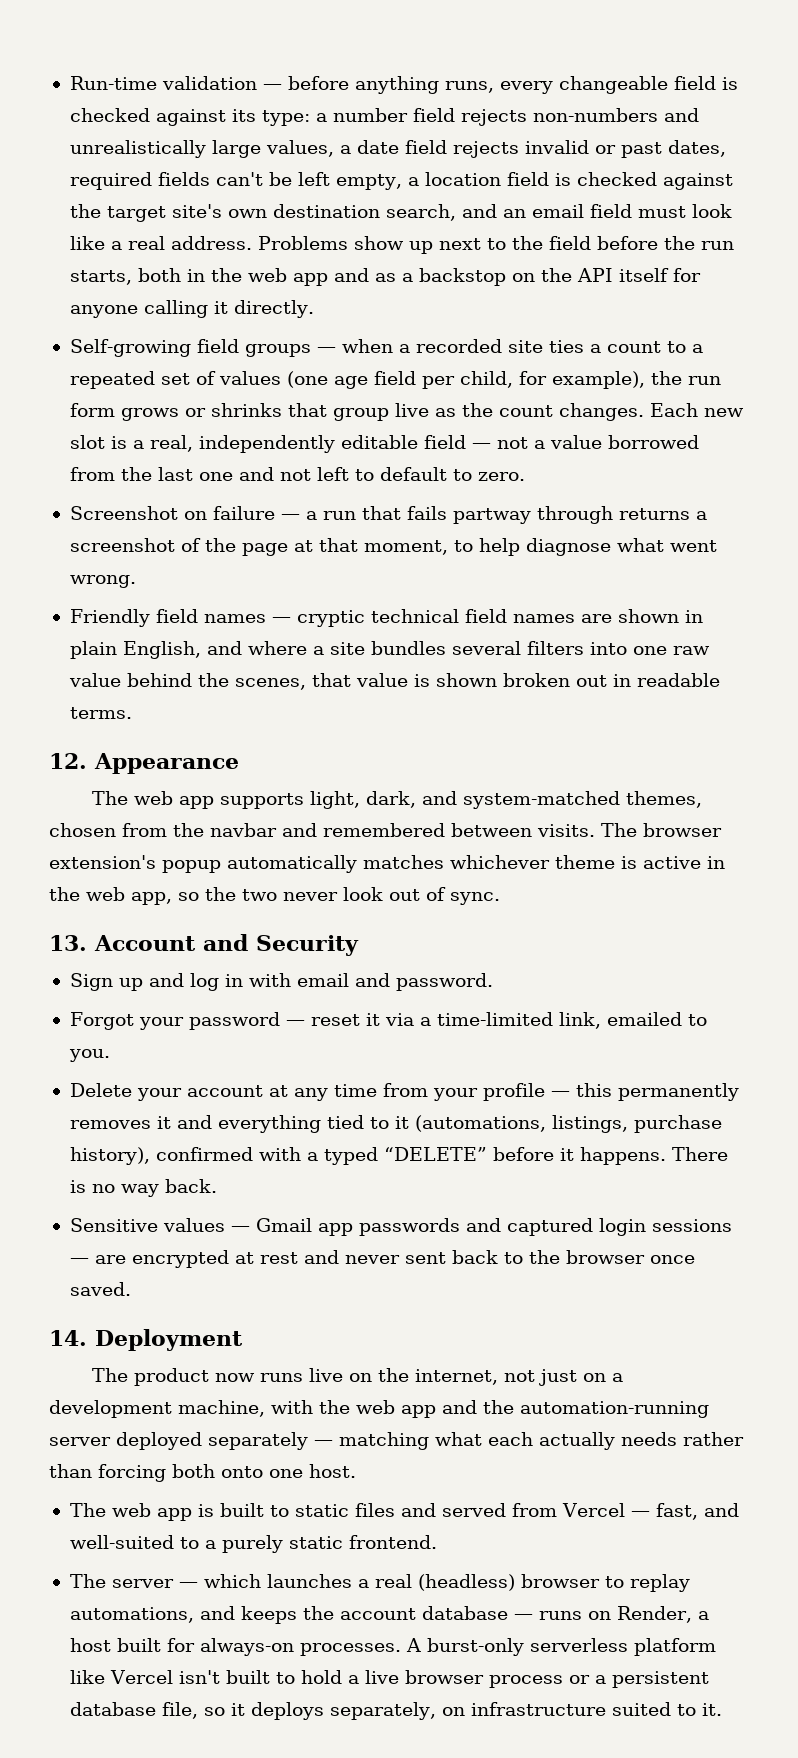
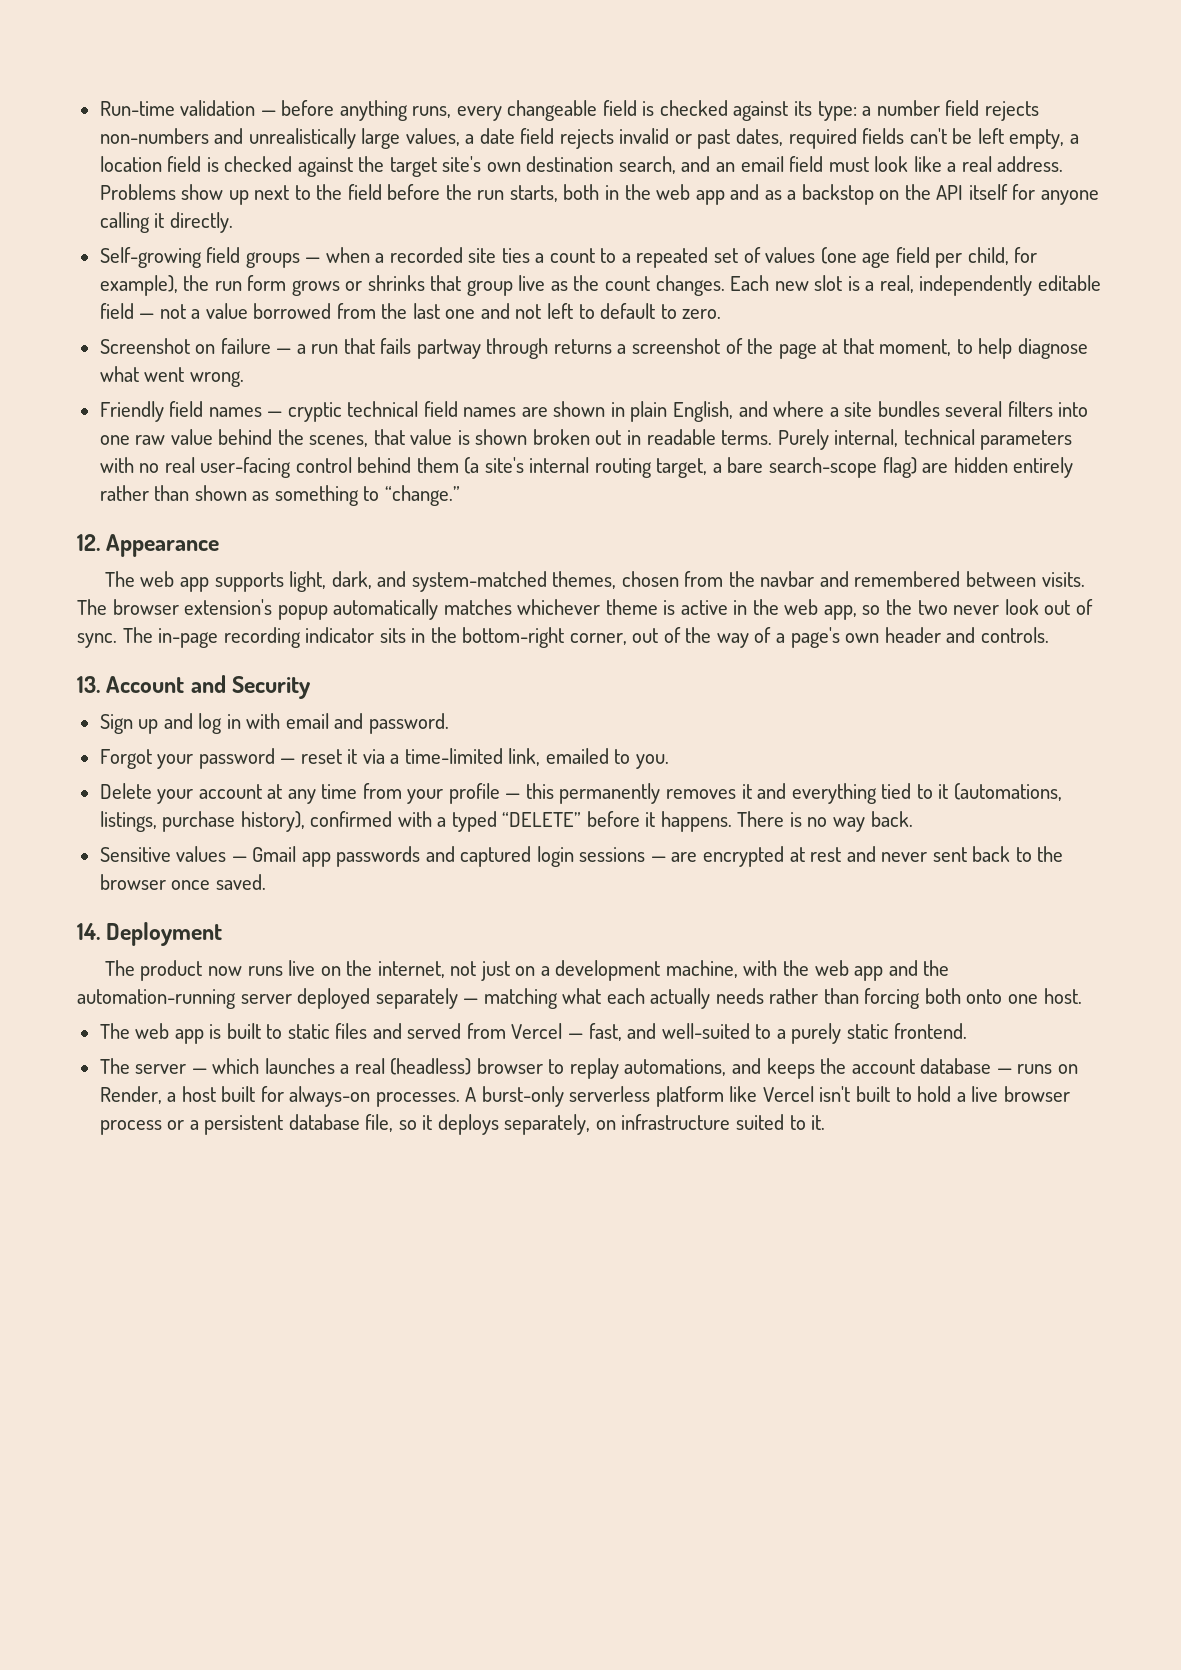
+ Purely internal, technical parameters with no real user-facing control behind them (a site's internal routing target, a bare search-scope flag) are hidden entirely rather than shown as something to “change.”
+ The in-page recording indicator sits in the bottom-right corner, out of the way of a page's own header and controls.

